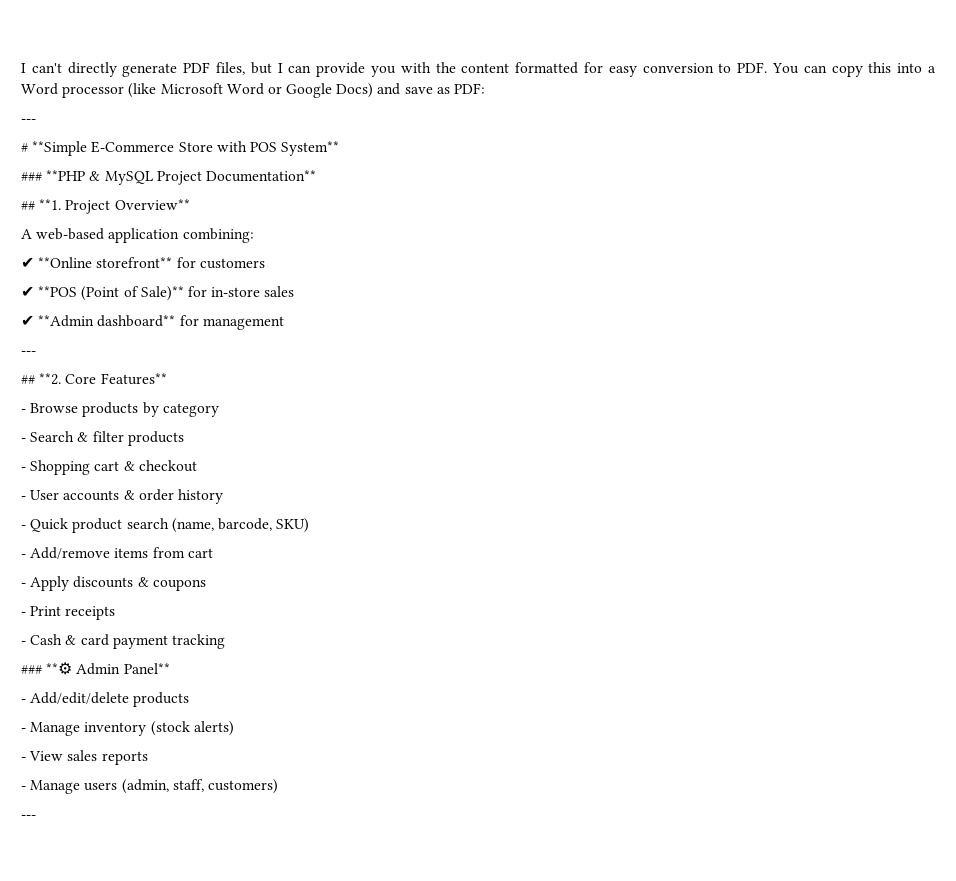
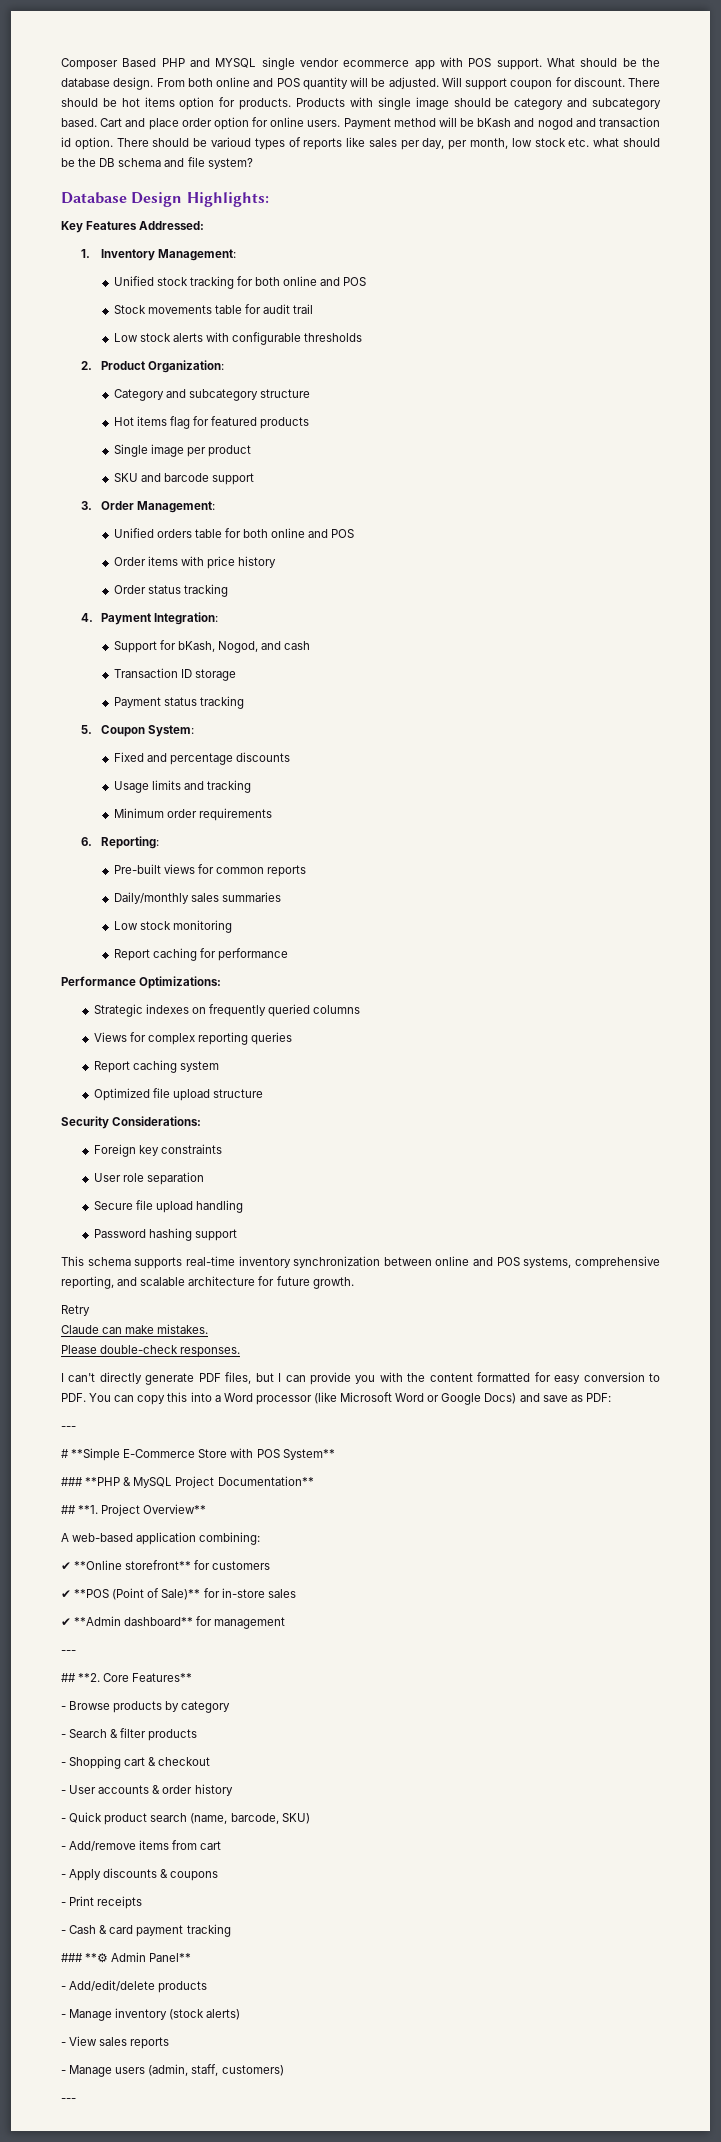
+ Composer Based PHP and MYSQL single vendor ecommerce app with POS support. What should be the database design. From both online and POS quantity will be adjusted. Will support coupon for discount. There should be hot items option for products. Products with single image should be category and subcategory based. Cart and place order option for online users. Payment method will be bKash and nogod and transaction id option. There should be varioud types of reports like sales per day, per month, low stock etc. what should be the DB schema and file system?
+ Database Design Highlights:
+ Key Features Addressed:
+ 1. Inventory Management:
+ Unified stock tracking for both online and POS
+ Stock movements table for audit trail
+ Low stock alerts with configurable thresholds
+ 2. Product Organization:
+ Category and subcategory structure
+ Hot items flag for featured products
+ Single image per product
+ SKU and barcode support
+ 3. Order Management:
+ Unified orders table for both online and POS
+ Order items with price history
+ Order status tracking
+ 4. Payment Integration:
+ Support for bKash, Nogod, and cash
+ Transaction ID storage
+ Payment status tracking
+ 5. Coupon System:
+ Fixed and percentage discounts
+ Usage limits and tracking
+ Minimum order requirements
+ 6. Reporting:
+ Pre-built views for common reports
+ Daily/monthly sales summaries
+ Low stock monitoring
+ Report caching for performance
+ Performance Optimizations:
+ Strategic indexes on frequently queried columns
+ Views for complex reporting queries
+ Report caching system
+ Optimized file upload structure
+ Security Considerations:
+ Foreign key constraints
+ User role separation
+ Secure file upload handling
+ Password hashing support
+ This schema supports real-time inventory synchronization between online and POS systems, comprehensive reporting, and scalable architecture for future growth.
+ Retry
+ Claude can make mistakes.
+ Please double-check responses.

